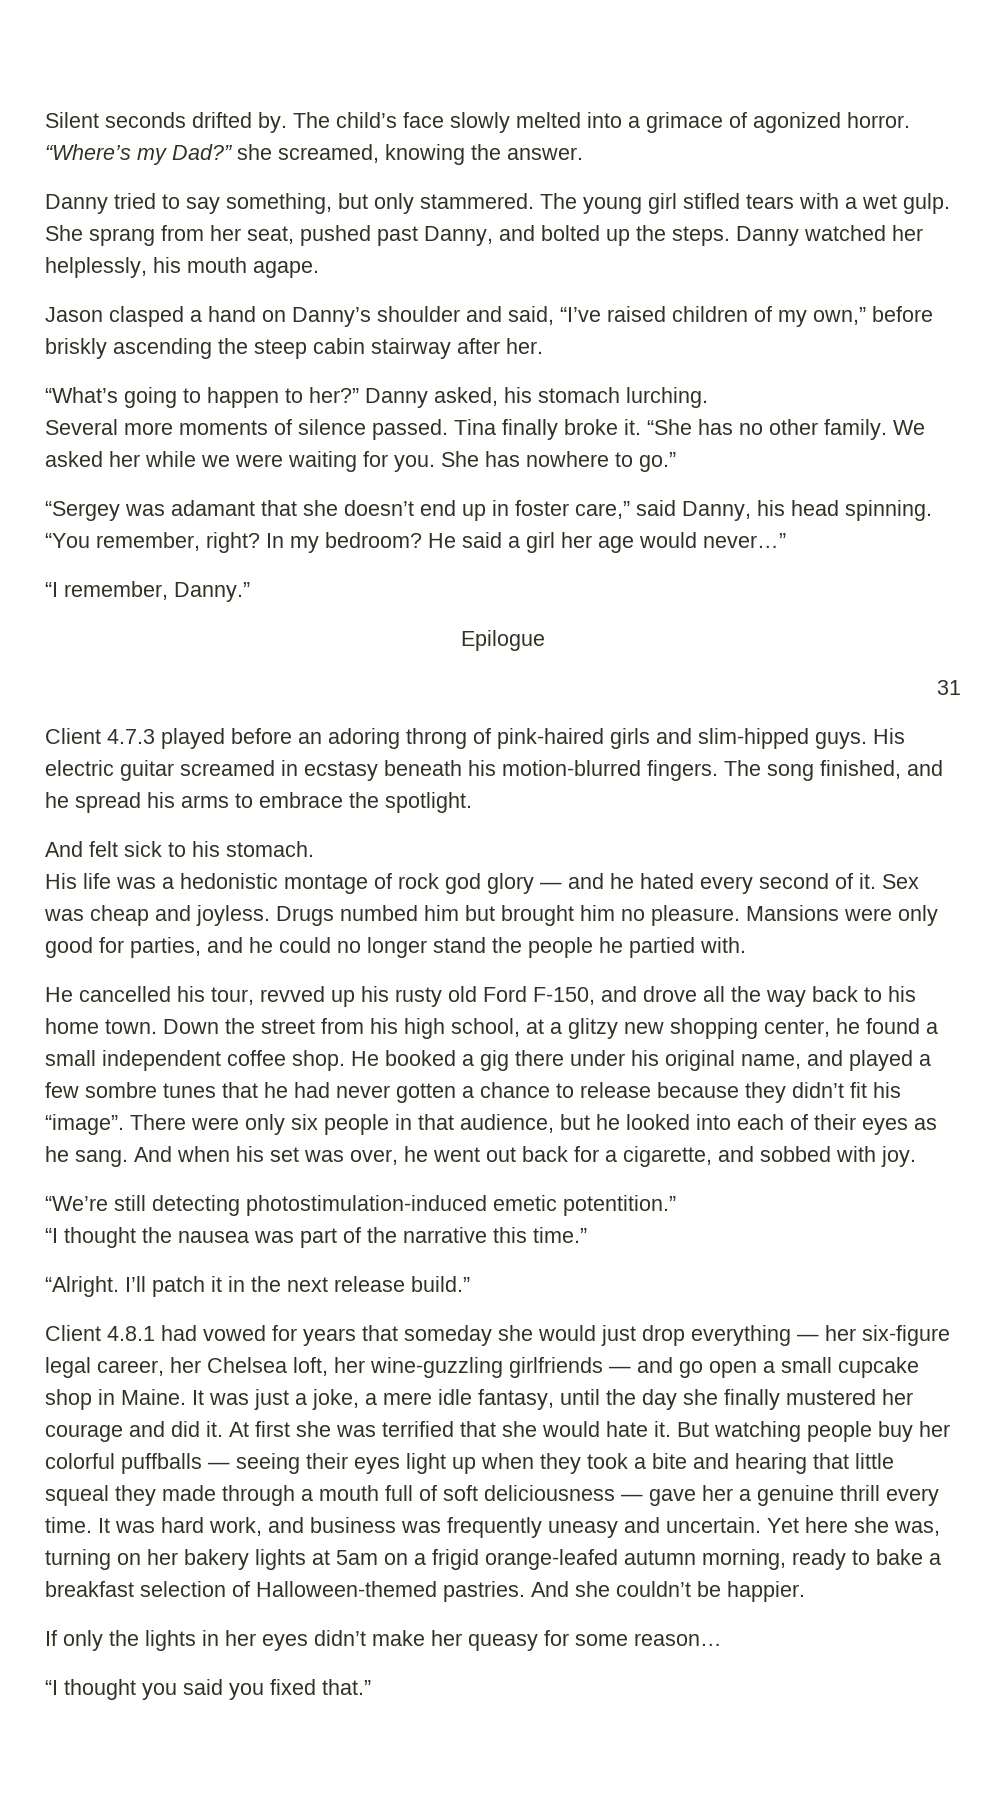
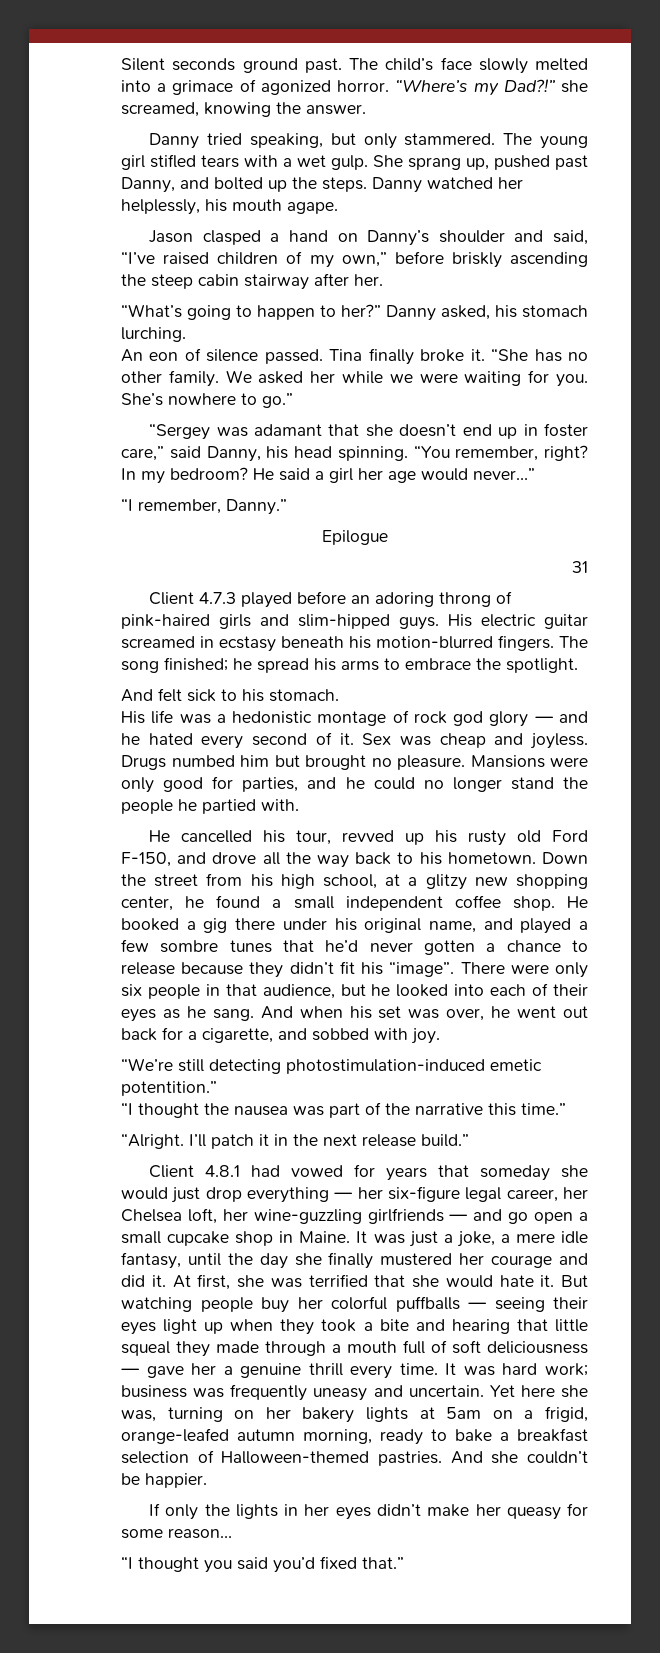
- Silent seconds drifted by.
+ Silent seconds ground past.
- “Where’s my Dad?” she screamed, knowing the answer.
+ “Where’s my Dad?!” she screamed, knowing the answer.
- Danny tried to say something, but only stammered.
+ Danny tried speaking, but only stammered.
- She sprang from her seat, pushed past Danny, and bolted up the steps.
+ She sprang up, pushed past Danny, and bolted up the steps.
- Several more moments of silence passed.
+ An eon of silence passed.
- She has nowhere to go.”
+ She’s nowhere to go.”
- The song finished, and he spread his arms to embrace the spotlight.
+ The song finished; he spread his arms to embrace the spotlight.
- Drugs numbed him but brought him no pleasure.
+ Drugs numbed him but brought no pleasure.
- He cancelled his tour, revved up his rusty old Ford F-150, and drove all the way back to his home town.
+ He cancelled his tour, revved up his rusty old Ford F-150, and drove all the way back to his hometown.
- He booked a gig there under his original name, and played a few sombre tunes that he had never gotten a chance to release because they didn’t fit his “image”.
+ He booked a gig there under his original name, and played a few sombre tunes that he’d never gotten a chance to release because they didn’t fit his “image”.
- At first she was terrified that she would hate it.
+ At first, she was terrified that she would hate it.
- It was hard work, and business was frequently uneasy and uncertain.
+ It was hard work; business was frequently uneasy and uncertain.
- Yet here she was, turning on her bakery lights at 5am on a frigid orange-leafed autumn morning, ready to bake a breakfast selection of Halloween-themed pastries.
+ Yet here she was, turning on her bakery lights at 5am on a frigid, orange-leafed autumn morning, ready to bake a breakfast selection of Halloween-themed pastries.
- “I thought you said you fixed that.”
+ “I thought you said you’d fixed that.”

